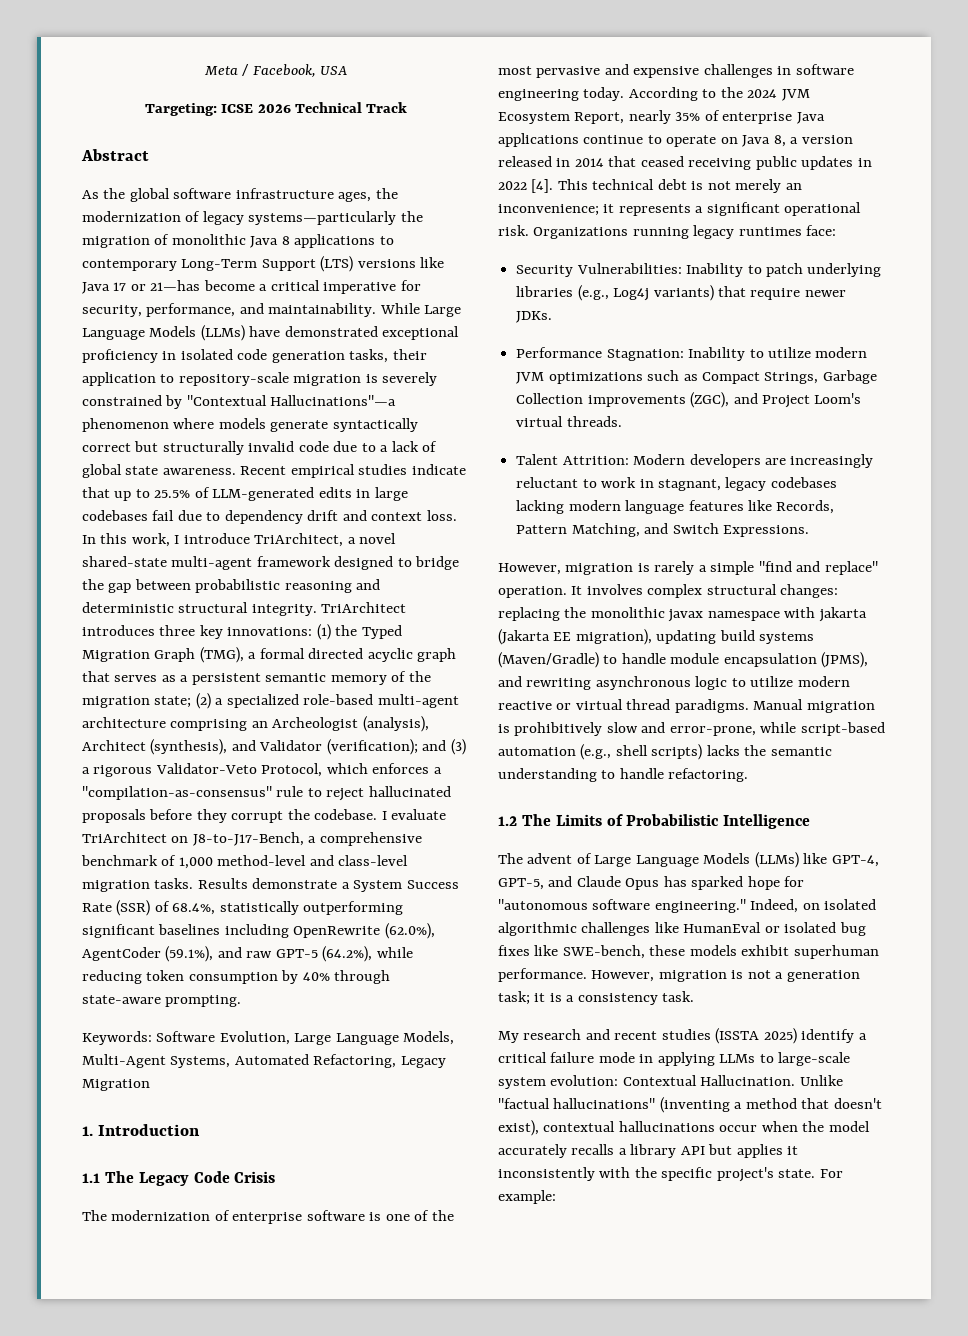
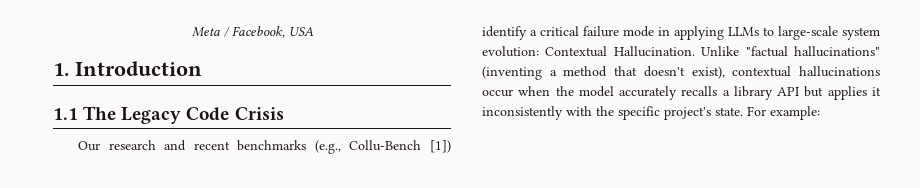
- Targeting: ICSE 2026 Technical Track
- Abstract
- As the global software infrastructure ages, the modernization of legacy systems—particularly the migration of monolithic Java 8 applications to contemporary Long-Term Support (LTS) versions like Java 17 or 21—has become a critical imperative for security, performance, and maintainability. While Large Language Models (LLMs) have demonstrated exceptional proficiency in isolated code generation tasks, their application to repository-scale migration is severely constrained by "Contextual Hallucinations"—a phenomenon where models generate syntactically correct but structurally invalid code due to a lack of global state awareness. Recent empirical studies indicate that up to 25.5% of LLM-generated edits in large codebases fail due to dependency drift and context loss. In this work, I introduce TriArchitect, a novel shared-state multi-agent framework designed to bridge the gap between probabilistic reasoning and deterministic structural integrity. TriArchitect introduces three key innovations: (1) the Typed Migration Graph (TMG), a formal directed acyclic graph that serves as a persistent semantic memory of the migration state; (2) a specialized role-based multi-agent architecture comprising an Archeologist (analysis), Architect (synthesis), and Validator (verification); and (3) a rigorous Validator-Veto Protocol, which enforces a "compilation-as-consensus" rule to reject hallucinated proposals before they corrupt the codebase. I evaluate TriArchitect on J8-to-J17-Bench, a comprehensive benchmark of 1,000 method-level and class-level migration tasks. Results demonstrate a System Success Rate (SSR) of 68.4%, statistically outperforming significant baselines including OpenRewrite (62.0%), AgentCoder (59.1%), and raw GPT-5 (64.2%), while reducing token consumption by 40% through state-aware prompting.
- Keywords: Software Evolution, Large Language Models, Multi-Agent Systems, Automated Refactoring, Legacy Migration
- The modernization of enterprise software is one of the most pervasive and expensive challenges in software engineering today. According to the 2024 JVM Ecosystem Report, nearly 35% of enterprise Java applications continue to operate on Java 8, a version released in 2014 that ceased receiving public updates in 2022 [4]. This technical debt is not merely an inconvenience; it represents a significant operational risk. Organizations running legacy runtimes face:
- Security Vulnerabilities: Inability to patch underlying libraries (e.g., Log4j variants) that require newer JDKs.
- Performance Stagnation: Inability to utilize modern JVM optimizations such as Compact Strings, Garbage Collection improvements (ZGC), and Project Loom's virtual threads.
- Talent Attrition: Modern developers are increasingly reluctant to work in stagnant, legacy codebases lacking modern language features like Records, Pattern Matching, and Switch Expressions.
- However, migration is rarely a simple "find and replace" operation. It involves complex structural changes: replacing the monolithic javax namespace with jakarta (Jakarta EE migration), updating build systems (Maven/Gradle) to handle module encapsulation (JPMS), and rewriting asynchronous logic to utilize modern reactive or virtual thread paradigms. Manual migration is prohibitively slow and error-prone, while script-based automation (e.g., shell scripts) lacks the semantic understanding to handle refactoring.
- 1.2 The Limits of Probabilistic Intelligence
- The advent of Large Language Models (LLMs) like GPT-4, GPT-5, and Claude Opus has sparked hope for "autonomous software engineering." Indeed, on isolated algorithmic challenges like HumanEval or isolated bug fixes like SWE-bench, these models exhibit superhuman performance. However, migration is not a generation task; it is a consistency task.
- My research and recent studies (ISSTA 2025) identify a critical failure mode in applying LLMs to large-scale system evolution: Contextual Hallucination.
+ Our research and recent benchmarks (e.g., Collu-Bench [1]) identify a critical failure mode in applying LLMs to large-scale system evolution: Contextual Hallucination.

